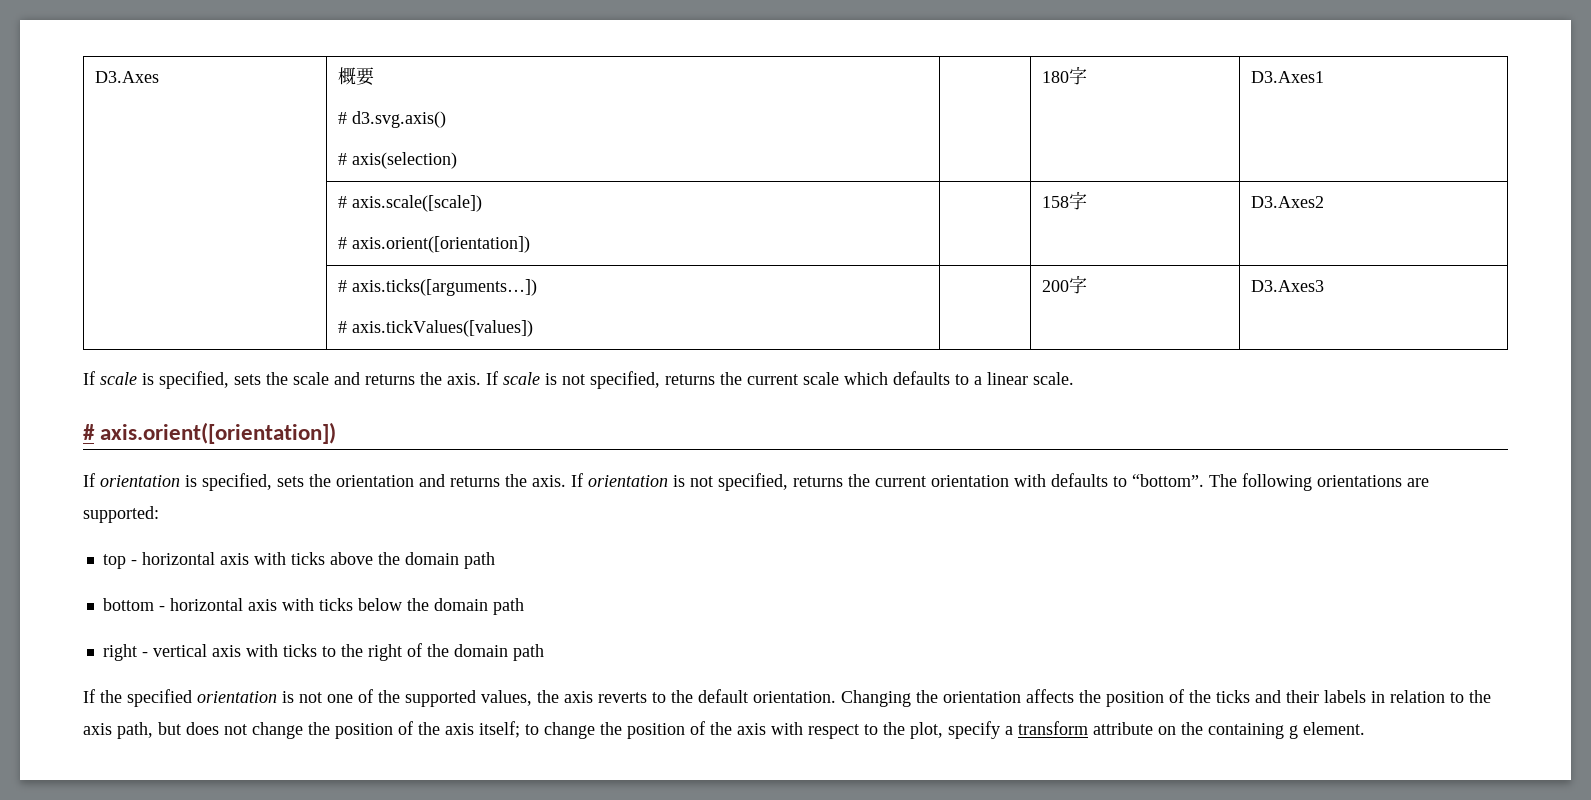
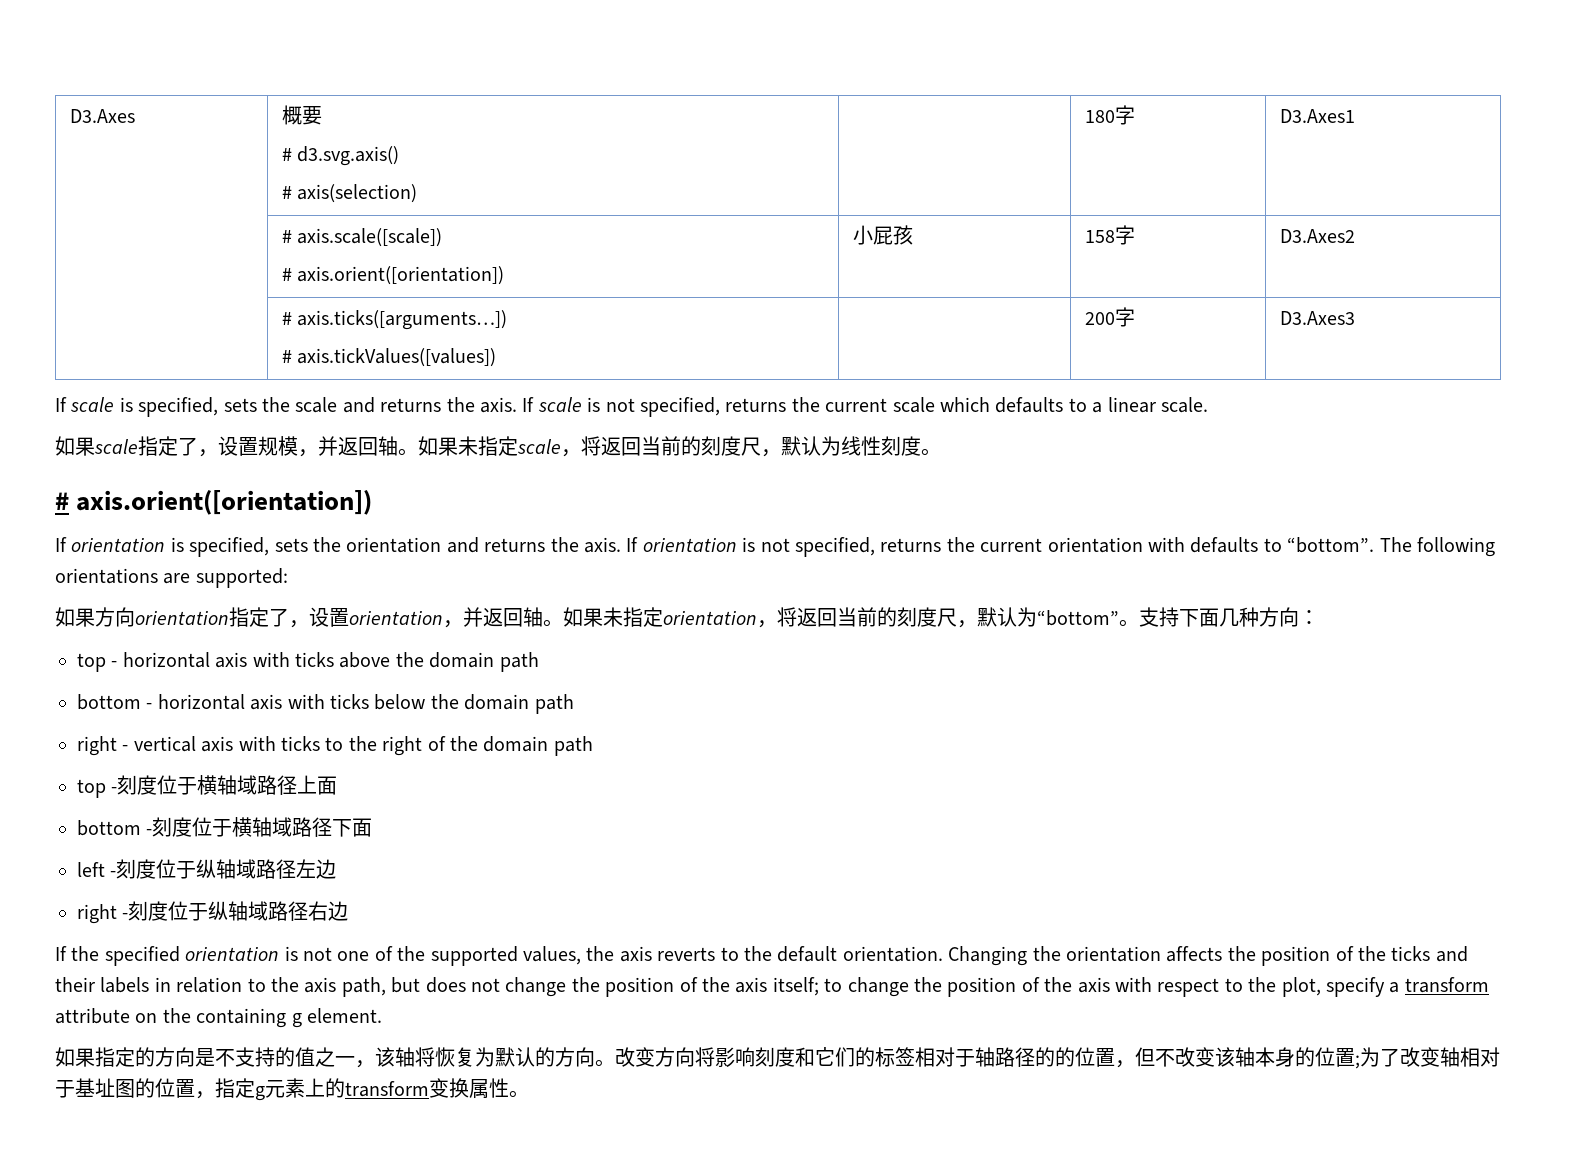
  | # axis.scale([scale])
- # axis.orient([orientation]) | | 158字 | D3.Axes2
+ # axis.orient([orientation]) | 小屁孩 | 158字 | D3.Axes2
+ 如果scale指定了，设置规模，并返回轴。如果未指定scale，将返回当前的刻度尺，默认为线性刻度。
+ 如果方向orientation指定了，设置orientation，并返回轴。如果未指定orientation，将返回当前的刻度尺，默认为“bottom”。支持下面几种方向：
+ top -刻度位于横轴域路径上面
+ bottom -刻度位于横轴域路径下面
+ left -刻度位于纵轴域路径左边
+ right -刻度位于纵轴域路径右边
+ 如果指定的方向是不支持的值之一，该轴将恢复为默认的方向。改变方向将影响刻度和它们的标签相对于轴路径的的位置，但不改变该轴本身的位置;为了改变轴相对于基址图的位置，指定g元素上的transform变换属性。

